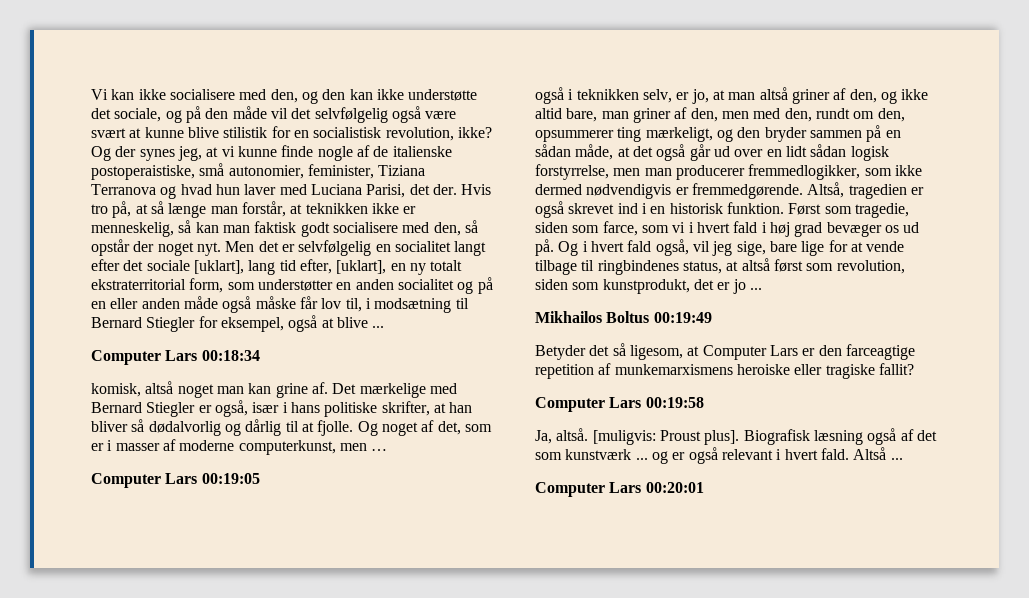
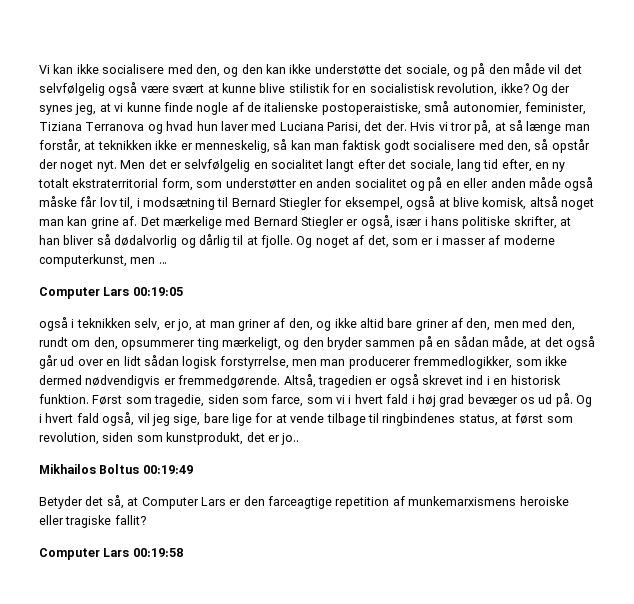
- Hvis tro på, at så længe man forstår, at teknikken ikke er menneskelig, så kan man faktisk godt socialisere med den, så opstår der noget nyt.
+ Hvis vi tror på, at så længe man forstår, at teknikken ikke er menneskelig, så kan man faktisk godt socialisere med den, så opstår der noget nyt.
- Men det er selvfølgelig en socialitet langt efter det sociale [uklart], lang tid efter, [uklart], en ny totalt ekstraterritorial form, som understøtter en anden socialitet og på en eller anden måde også måske får lov til, i modsætning til Bernard Stiegler for eksempel, også at blive ...
- Computer Lars 00:18:34
- komisk, altså noget man kan grine af.
+ Men det er selvfølgelig en socialitet langt efter det sociale, lang tid efter, en ny totalt ekstraterritorial form, som understøtter en anden socialitet og på en eller anden måde også måske får lov til, i modsætning til Bernard Stiegler for eksempel, også at blive komisk, altså noget man kan grine af.
- også i teknikken selv, er jo, at man altså griner af den, og ikke altid bare, man griner af den, men med den, rundt om den, opsummerer ting mærkeligt, og den bryder sammen på en sådan måde, at det også går ud over en lidt sådan logisk forstyrrelse, men man producerer fremmedlogikker, som ikke dermed nødvendigvis er fremmedgørende.
+ også i teknikken selv, er jo, at man griner af den, og ikke altid bare griner af den, men med den, rundt om den, opsummerer ting mærkeligt, og den bryder sammen på en sådan måde, at det også går ud over en lidt sådan logisk forstyrrelse, men man producerer fremmedlogikker, som ikke dermed nødvendigvis er fremmedgørende.
- Og i hvert fald også, vil jeg sige, bare lige for at vende tilbage til ringbindenes status, at altså først som revolution, siden som kunstprodukt, det er jo ...
+ Og i hvert fald også, vil jeg sige, bare lige for at vende tilbage til ringbindenes status, at først som revolution, siden som kunstprodukt, det er jo..
- Betyder det så ligesom, at Computer Lars er den farceagtige repetition af munkemarxismens heroiske eller tragiske fallit?
+ Betyder det så, at Computer Lars er den farceagtige repetition af munkemarxismens heroiske eller tragiske fallit?
- Ja, altså. [muligvis: Proust plus]. Biografisk læsning også af det som kunstværk ... og er også relevant i hvert fald. Altså ...
- Computer Lars 00:20:01

